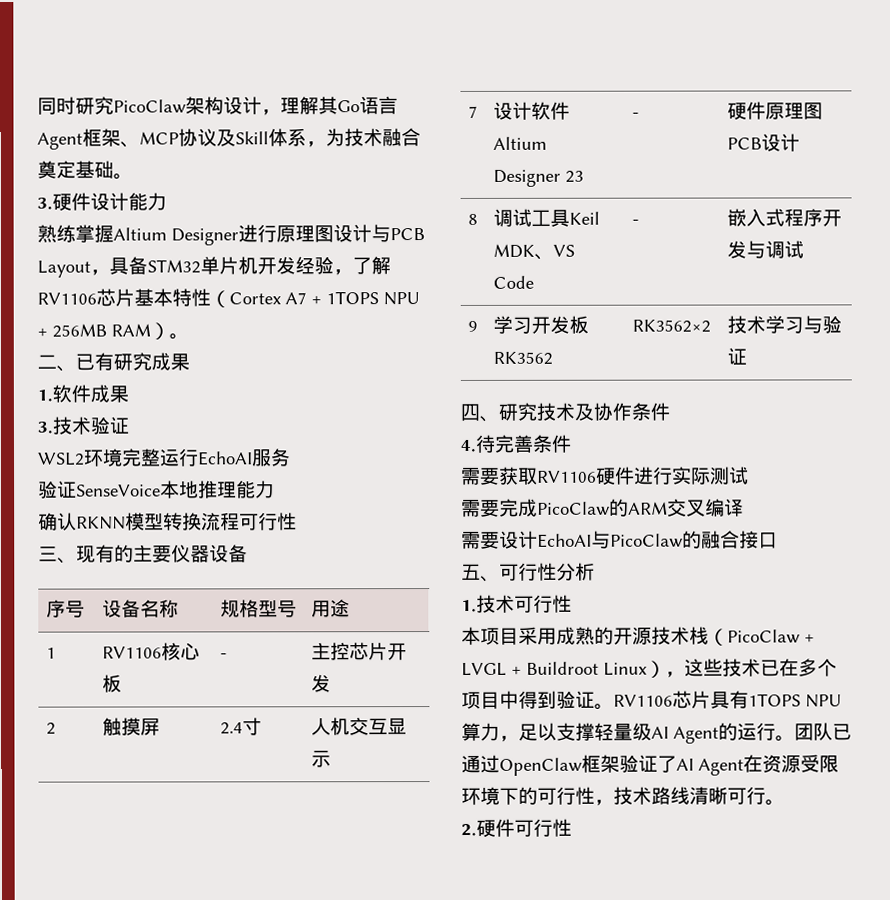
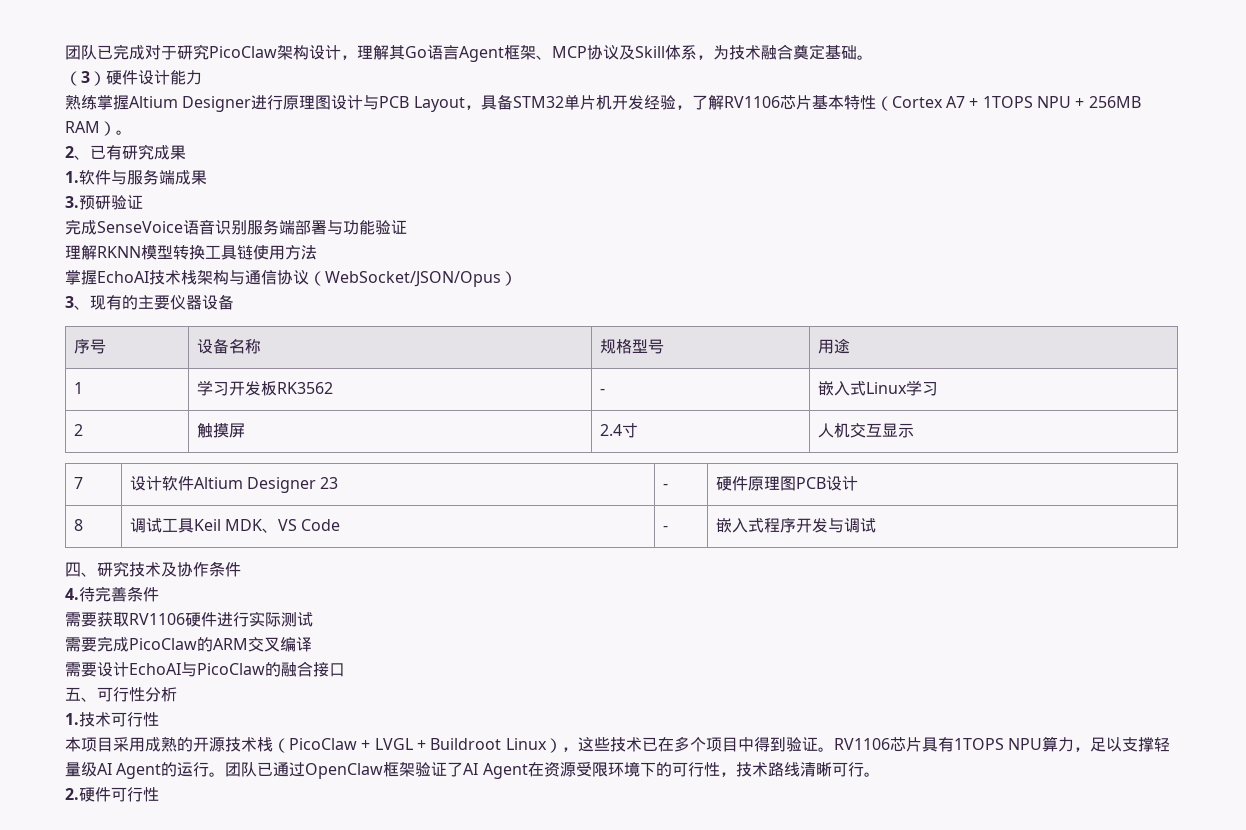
- 同时研究PicoClaw架构设计，理解其Go语言Agent框架、MCP协议及Skill体系，为技术融合奠定基础。
+ 团队已完成对于研究PicoClaw架构设计，理解其Go语言Agent框架、MCP协议及Skill体系，为技术融合奠定基础。
- 3.硬件设计能力
+ （3）硬件设计能力
- 二、已有研究成果
+ 2、已有研究成果
- 1.软件成果
+ 1.软件与服务端成果
- 3.技术验证
- WSL2环境完整运行EchoAI服务
- 验证SenseVoice本地推理能力
- 确认RKNN模型转换流程可行性
- 三、现有的主要仪器设备
+ 3.预研验证
+ 完成SenseVoice语音识别服务端部署与功能验证
+ 理解RKNN模型转换工具链使用方法
+ 掌握EchoAI技术栈架构与通信协议（WebSocket/JSON/Opus）
+ 3、现有的主要仪器设备
- 1 | RV1106核心板 | - | 主控芯片开发
+ 1 | 学习开发板RK3562 | - | 嵌入式Linux学习
- 9 | 学习开发板RK3562 | RK3562×2 | 技术学习与验证

